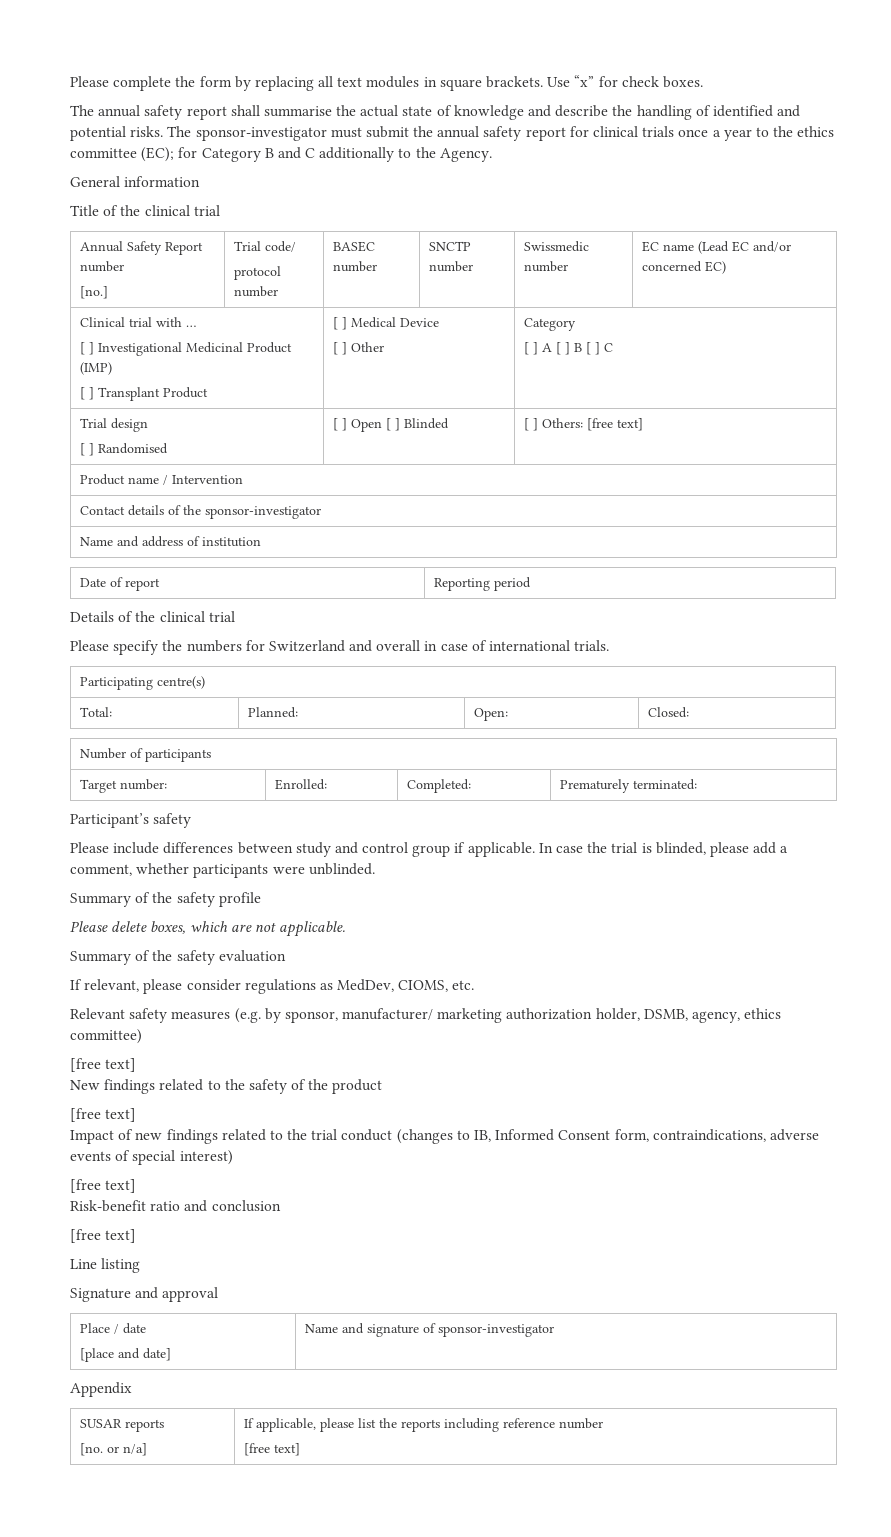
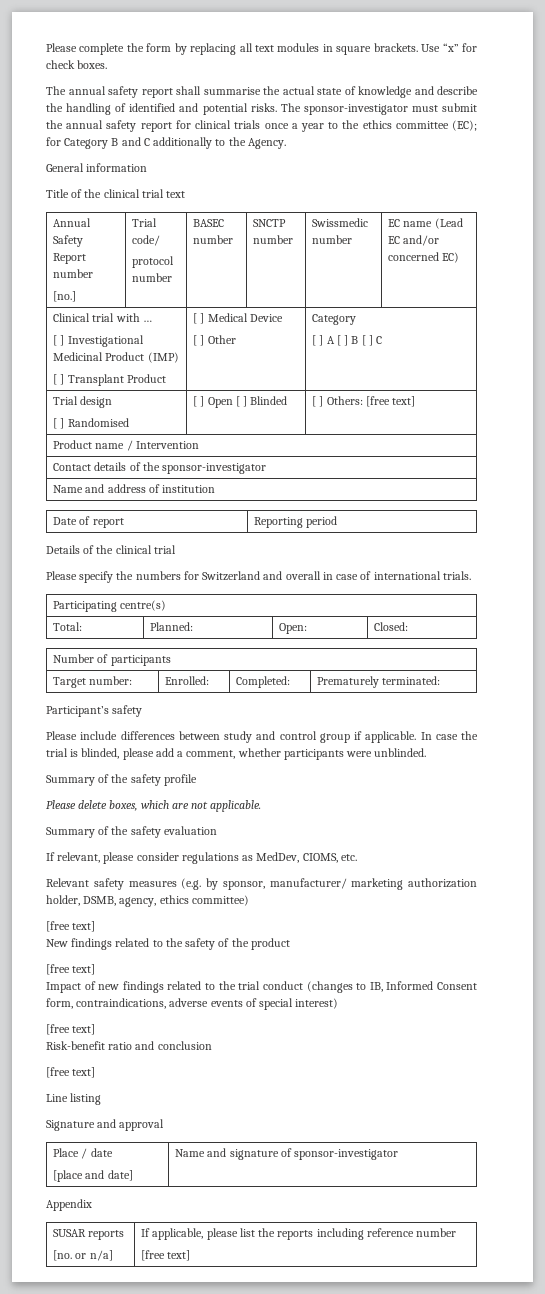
- Title of the clinical trial
+ Title of the clinical trial text

